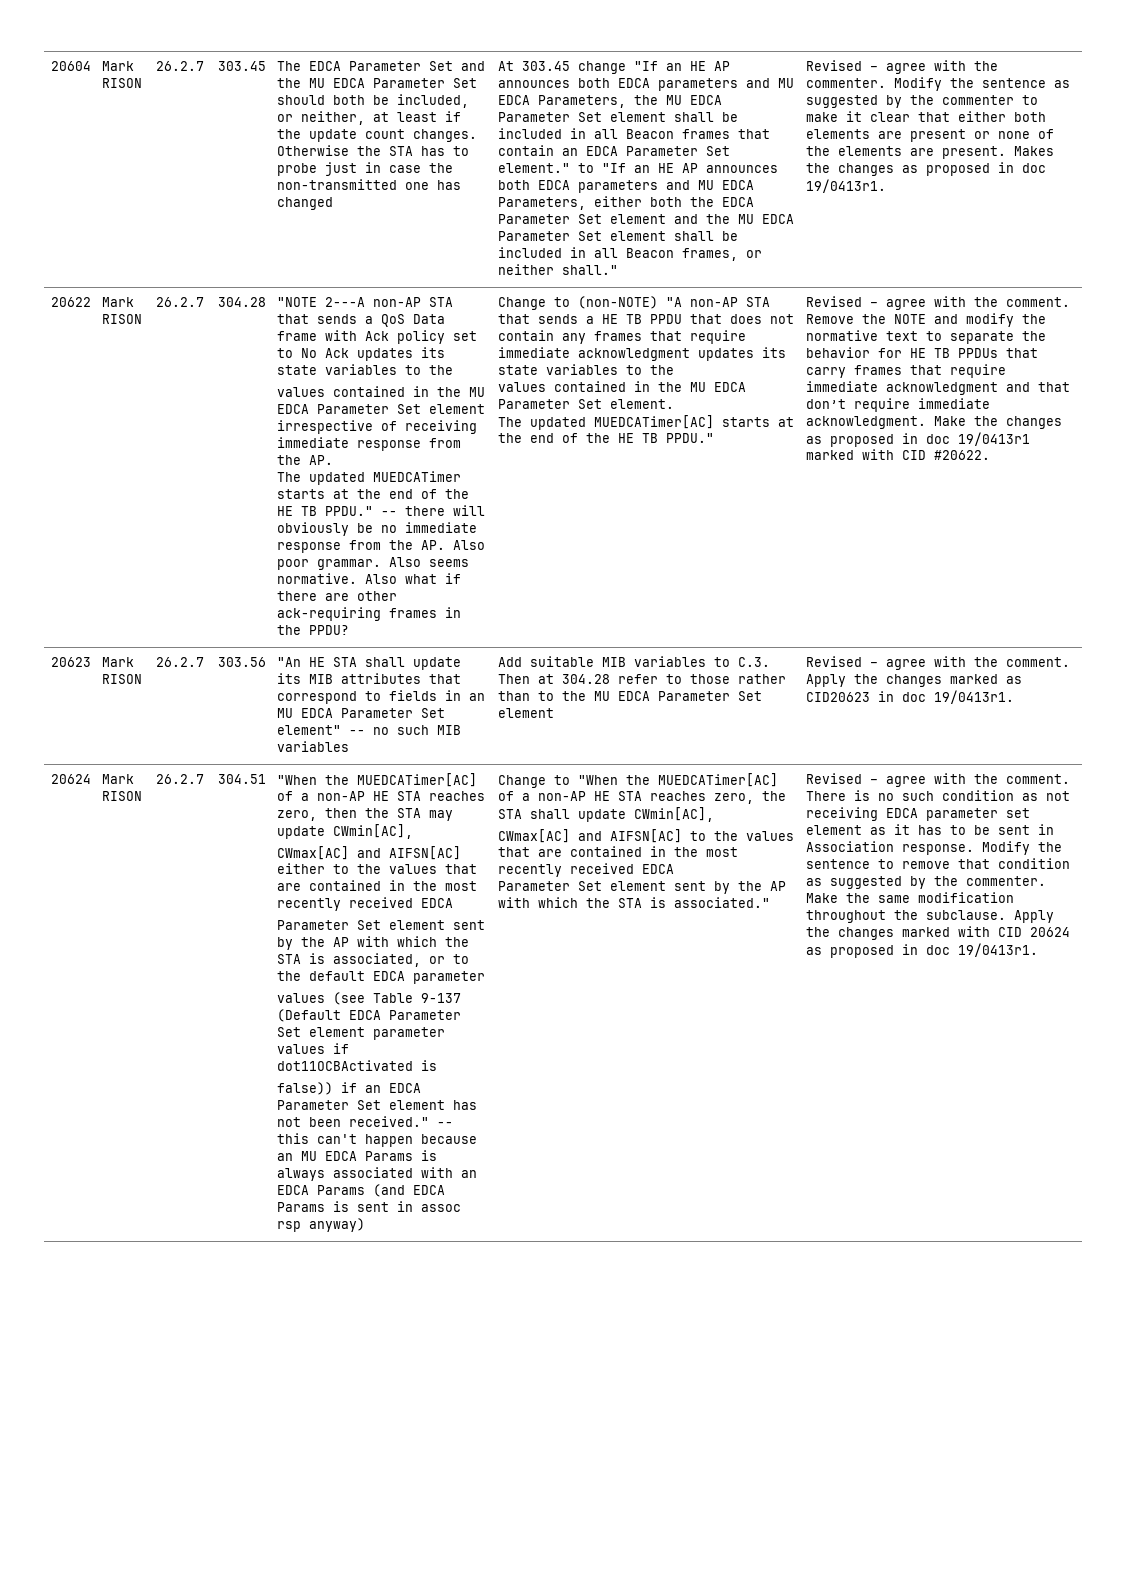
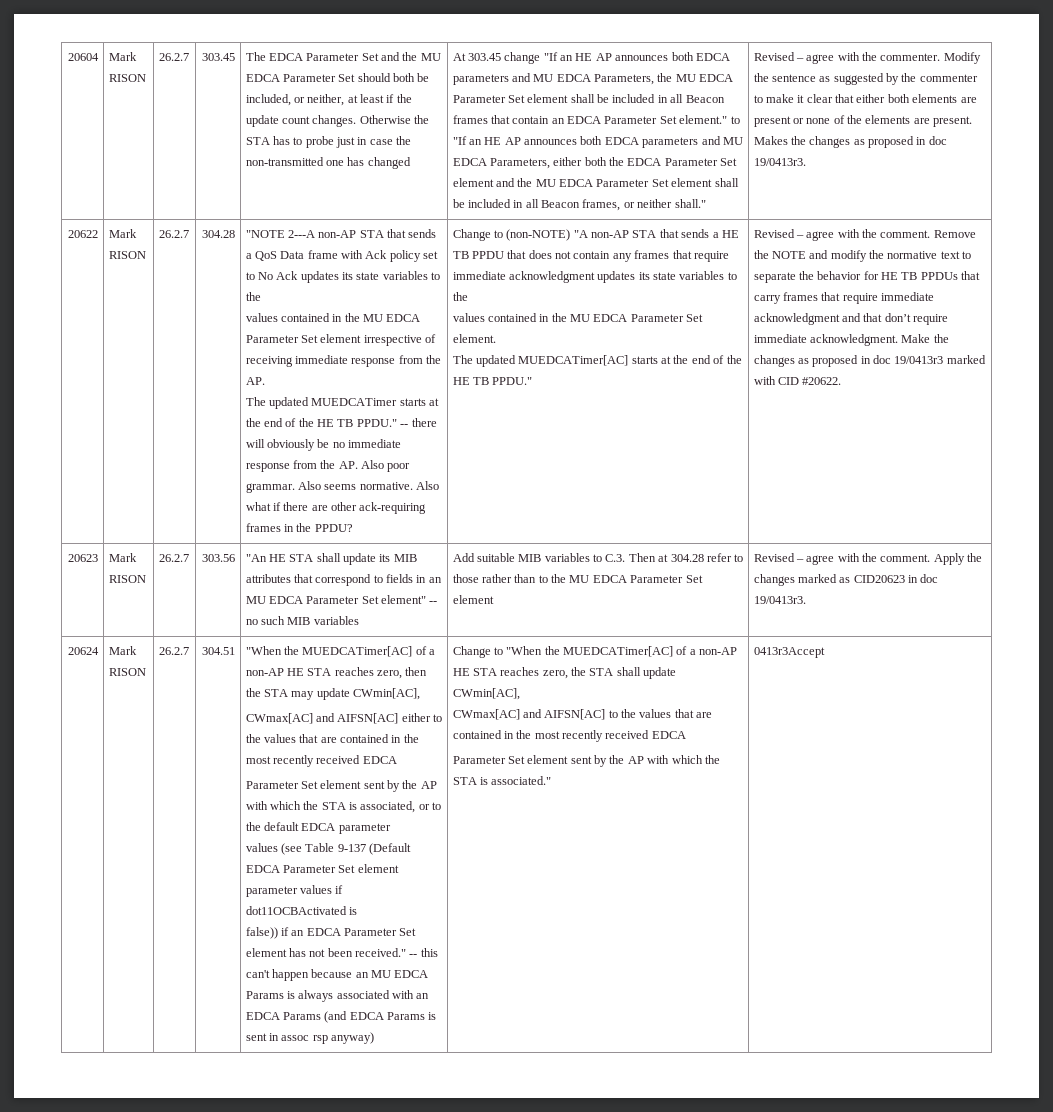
- Makes the changes as proposed in doc 19/0413r1.
+ Makes the changes as proposed in doc 19/0413r3.
- Make the changes as proposed in doc 19/0413r1 marked with CID #20622.
+ Make the changes as proposed in doc 19/0413r3 marked with CID #20622.
- Apply the changes marked as CID20623 in doc 19/0413r1.
+ Apply the changes marked as CID20623 in doc 19/0413r3.
- Revised – agree with the comment. There is no such condition as not receiving EDCA parameter set element as it has to be sent in Association response. Modify the sentence to remove that condition as suggested by the commenter. Make the same modification throughout the subclause. Apply the changes marked with CID 20624 as proposed in doc 19/0413r1.
+ 0413r3Accept

